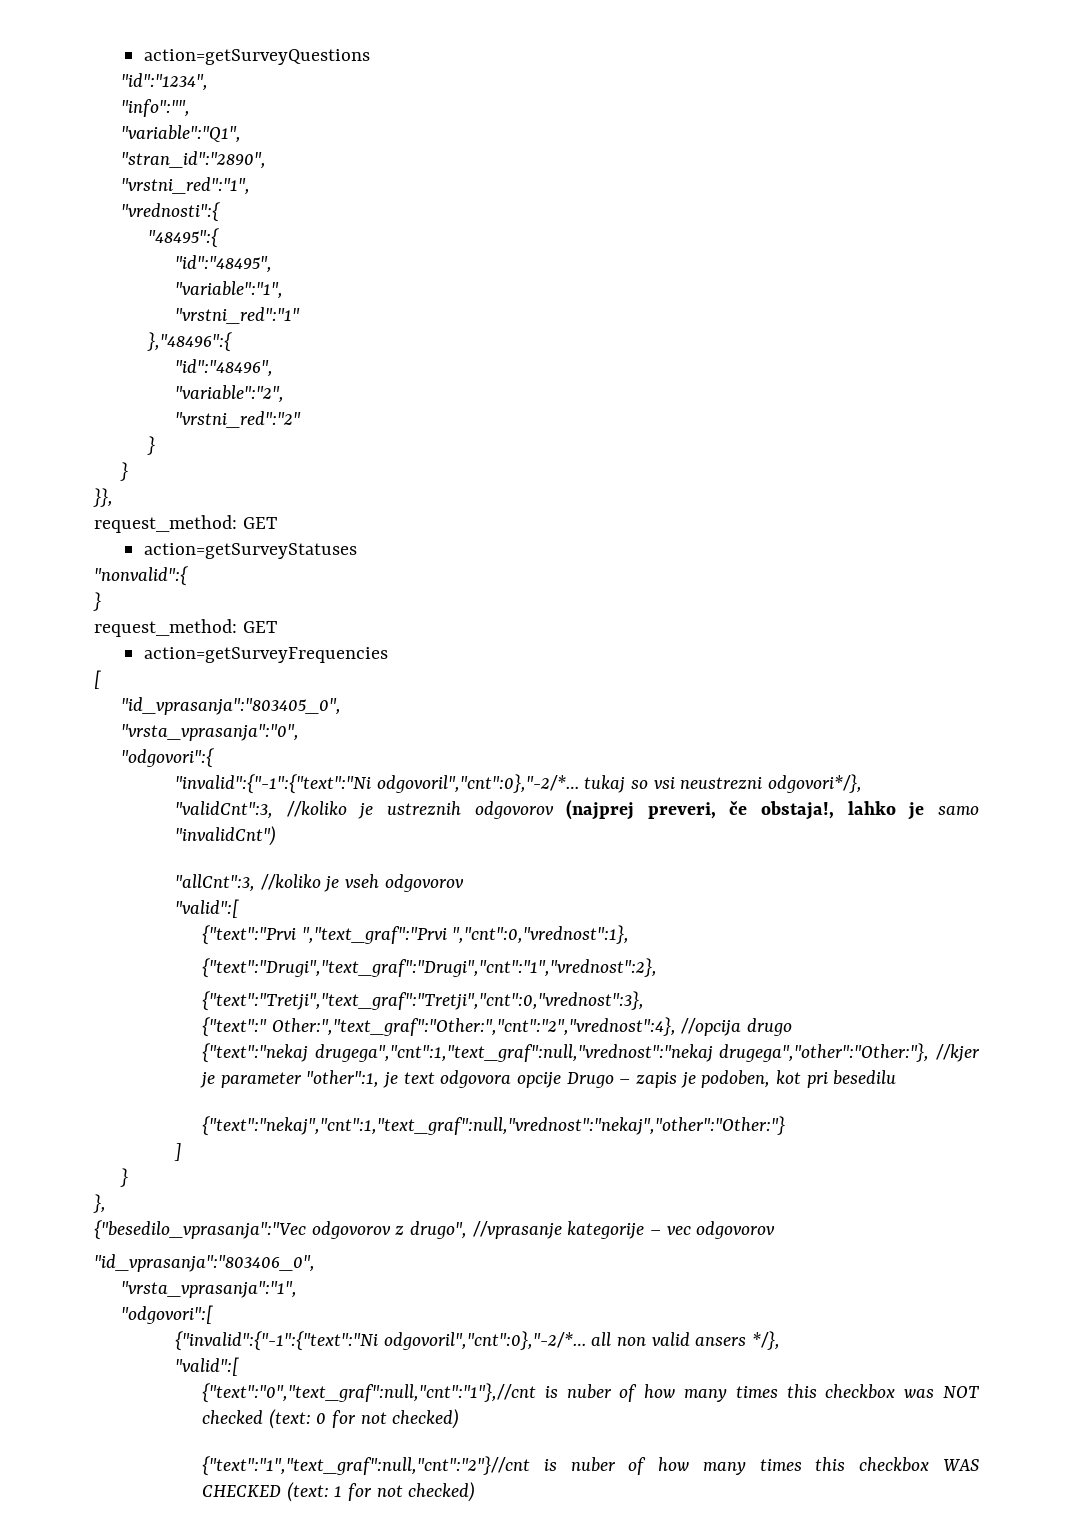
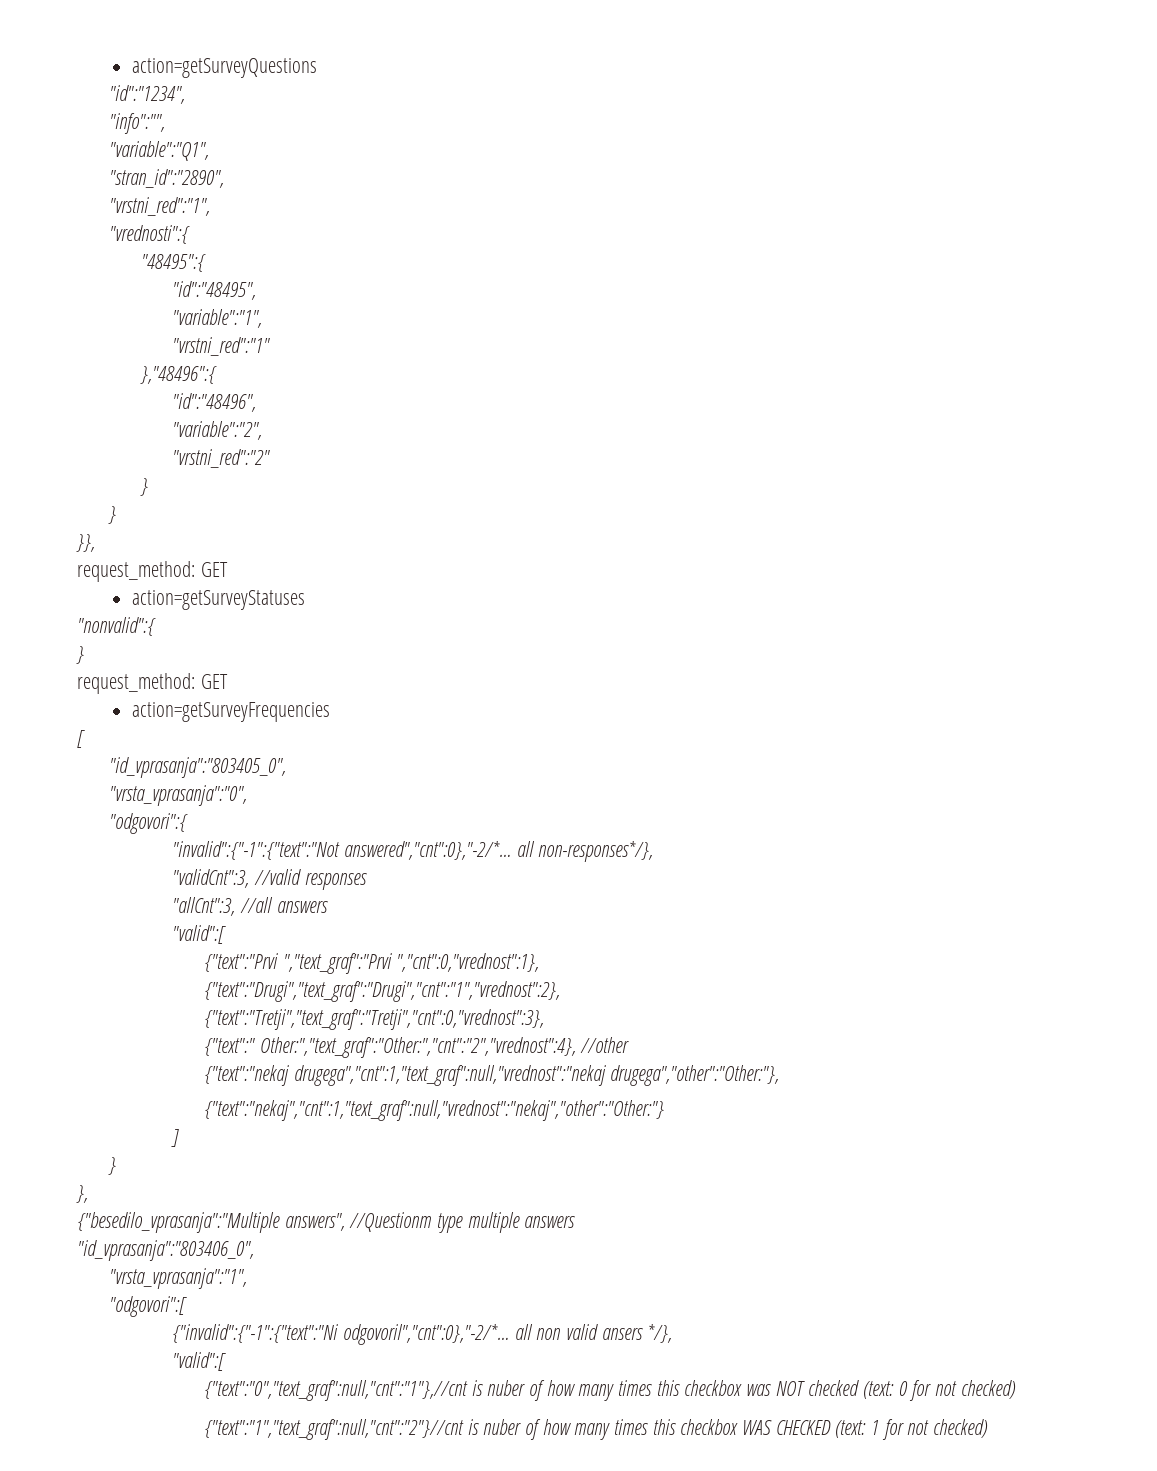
- "invalid":{"-1":{"text":"Ni odgovoril","cnt":0},"-2/*… tukaj so vsi neustrezni odgovori*/},
- "validCnt":3, //koliko je ustreznih odgovorov (najprej preveri, če obstaja!, lahko je samo "invalidCnt")
- "allCnt":3, //koliko je vseh odgovorov
+ "invalid":{"-1":{"text":"Not answered","cnt":0},"-2/*… all non-responses*/},
+ "validCnt":3, //valid responses
+ "allCnt":3, //all answers
- {"text":" Other:","text_graf":"Other:","cnt":"2","vrednost":4}, //opcija drugo
+ {"text":" Other:","text_graf":"Other:","cnt":"2","vrednost":4}, //other
- {"text":"nekaj drugega","cnt":1,"text_graf":null,"vrednost":"nekaj drugega","other":"Other:"}, //kjer je parameter "other":1, je text odgovora opcije Drugo – zapis je podoben, kot pri besedilu
+ {"text":"nekaj drugega","cnt":1,"text_graf":null,"vrednost":"nekaj drugega","other":"Other:"},
  {"text":"nekaj","cnt":1,"text_graf":null,"vrednost":"nekaj","other":"Other:"}
  ]
  }
  },
- {"besedilo_vprasanja":"Vec odgovorov z drugo", //vprasanje kategorije – vec odgovorov
+ {"besedilo_vprasanja":"Multiple answers", //Questionm type multiple answers

